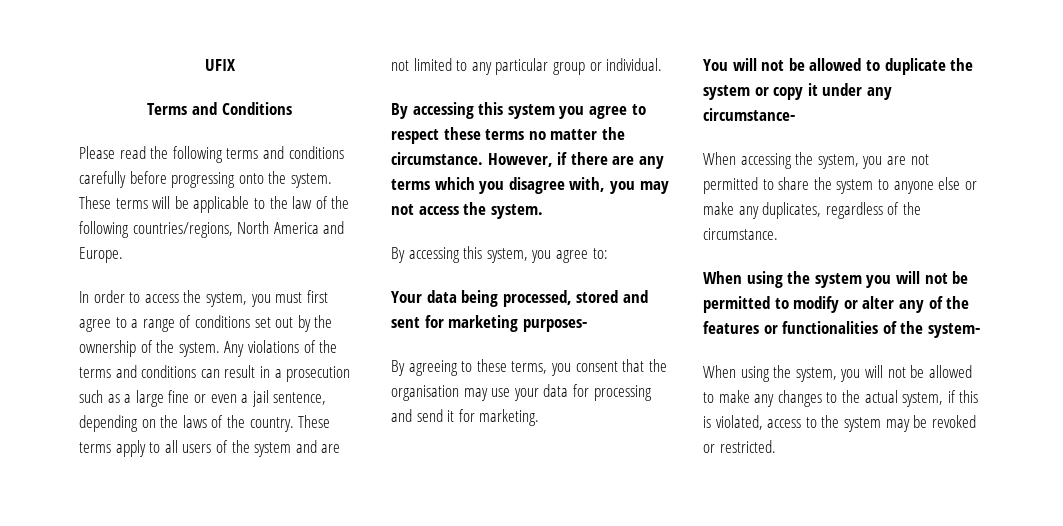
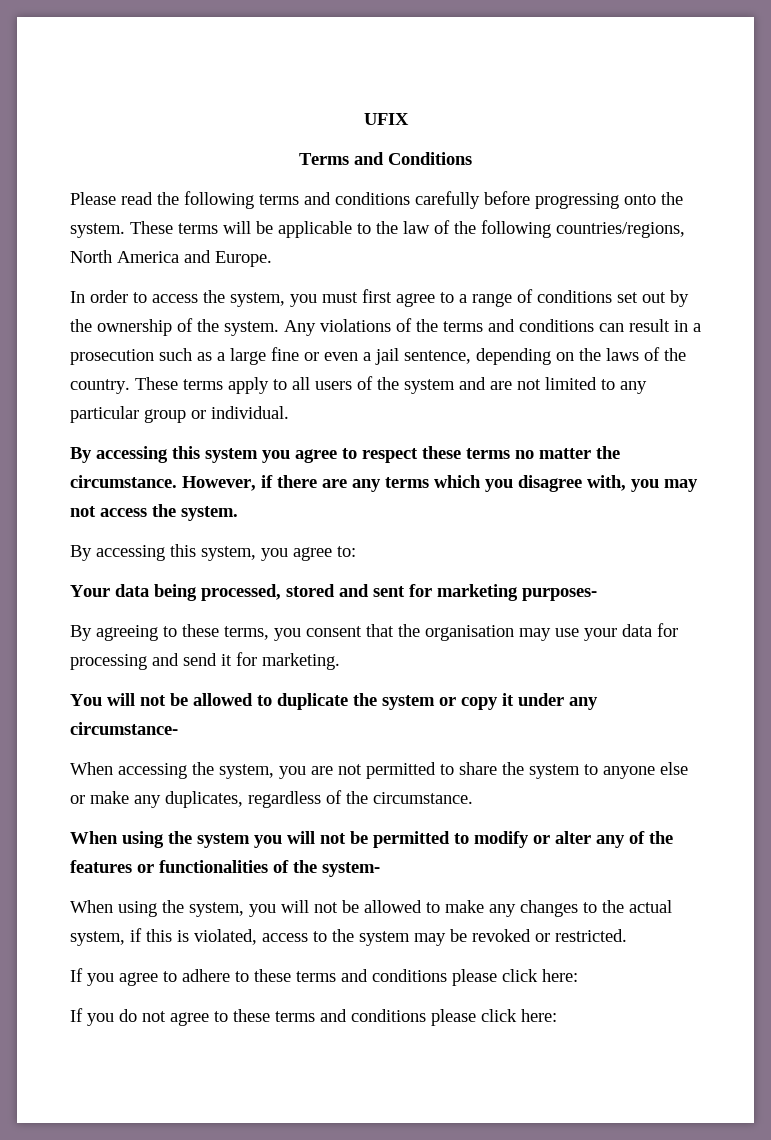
+ If you agree to adhere to these terms and conditions please click here:
+ If you do not agree to these terms and conditions please click here:

